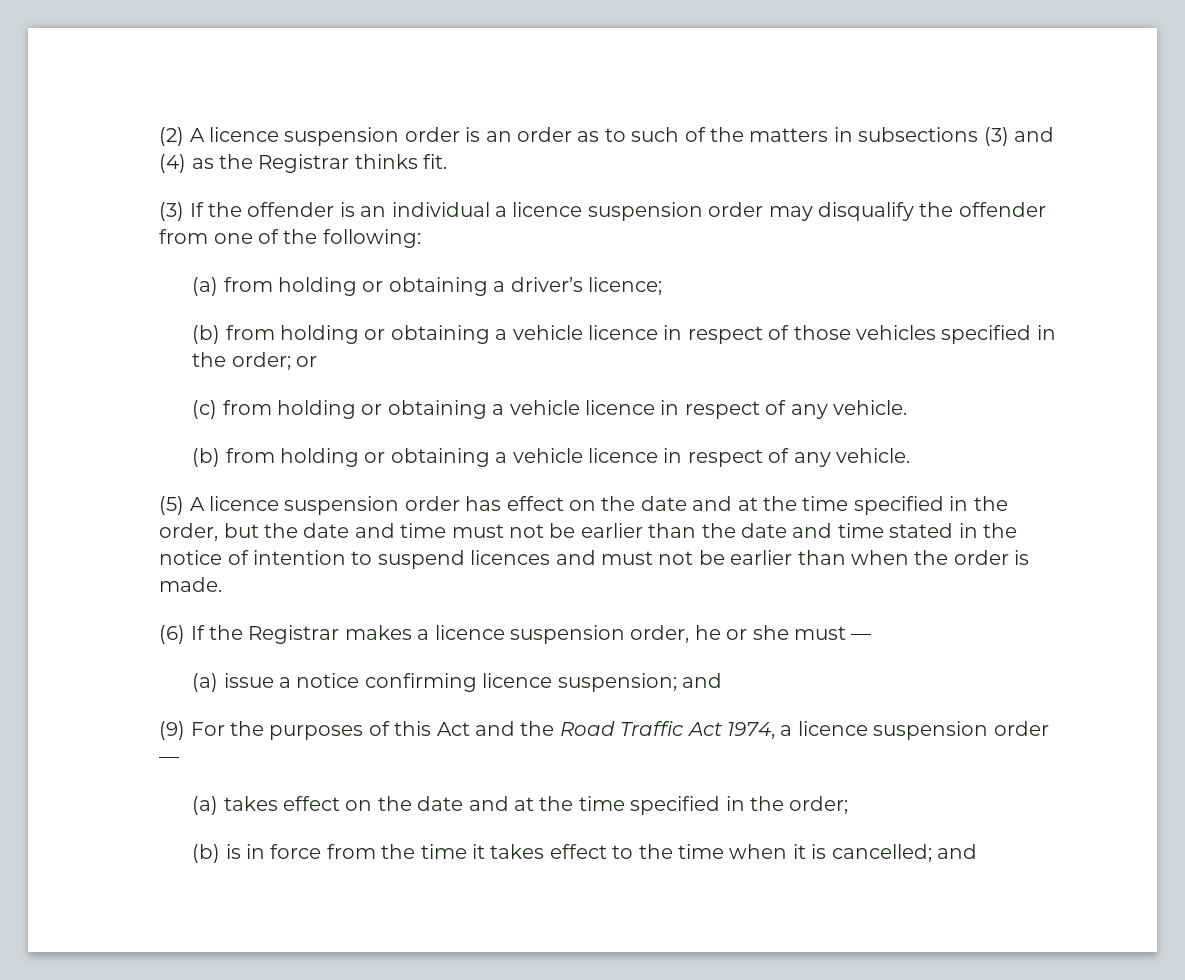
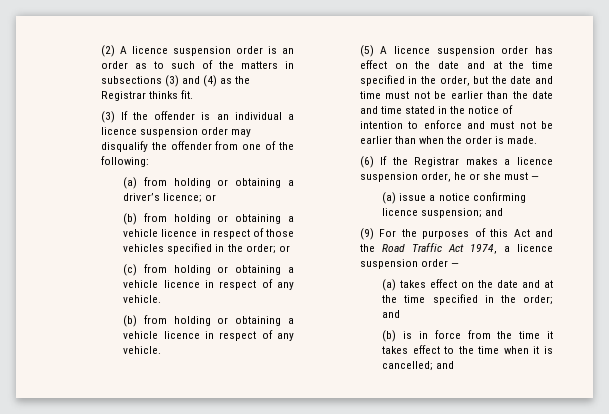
- (a) from holding or obtaining a driver’s licence;
+ (a) from holding or obtaining a driver’s licence; or
- (5) A licence suspension order has effect on the date and at the time specified in the order, but the date and time must not be earlier than the date and time stated in the notice of intention to suspend licences and must not be earlier than when the order is made.
+ (5) A licence suspension order has effect on the date and at the time specified in the order, but the date and time must not be earlier than the date and time stated in the notice of intention to enforce and must not be earlier than when the order is made.
- (a) takes effect on the date and at the time specified in the order;
+ (a) takes effect on the date and at the time specified in the order; and

